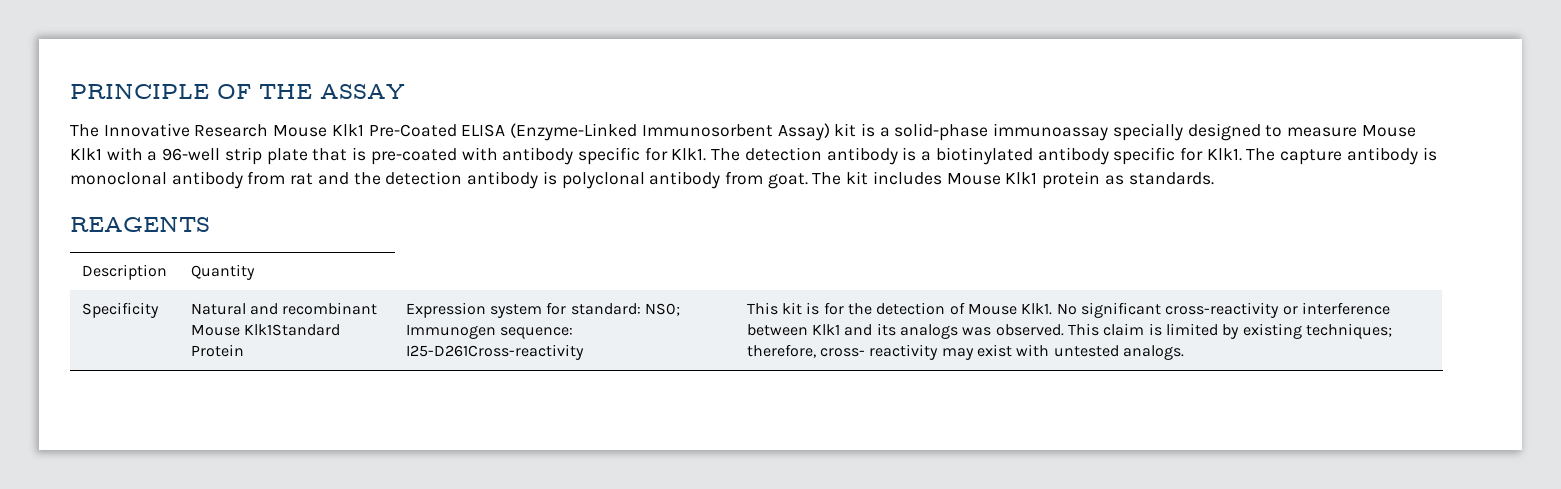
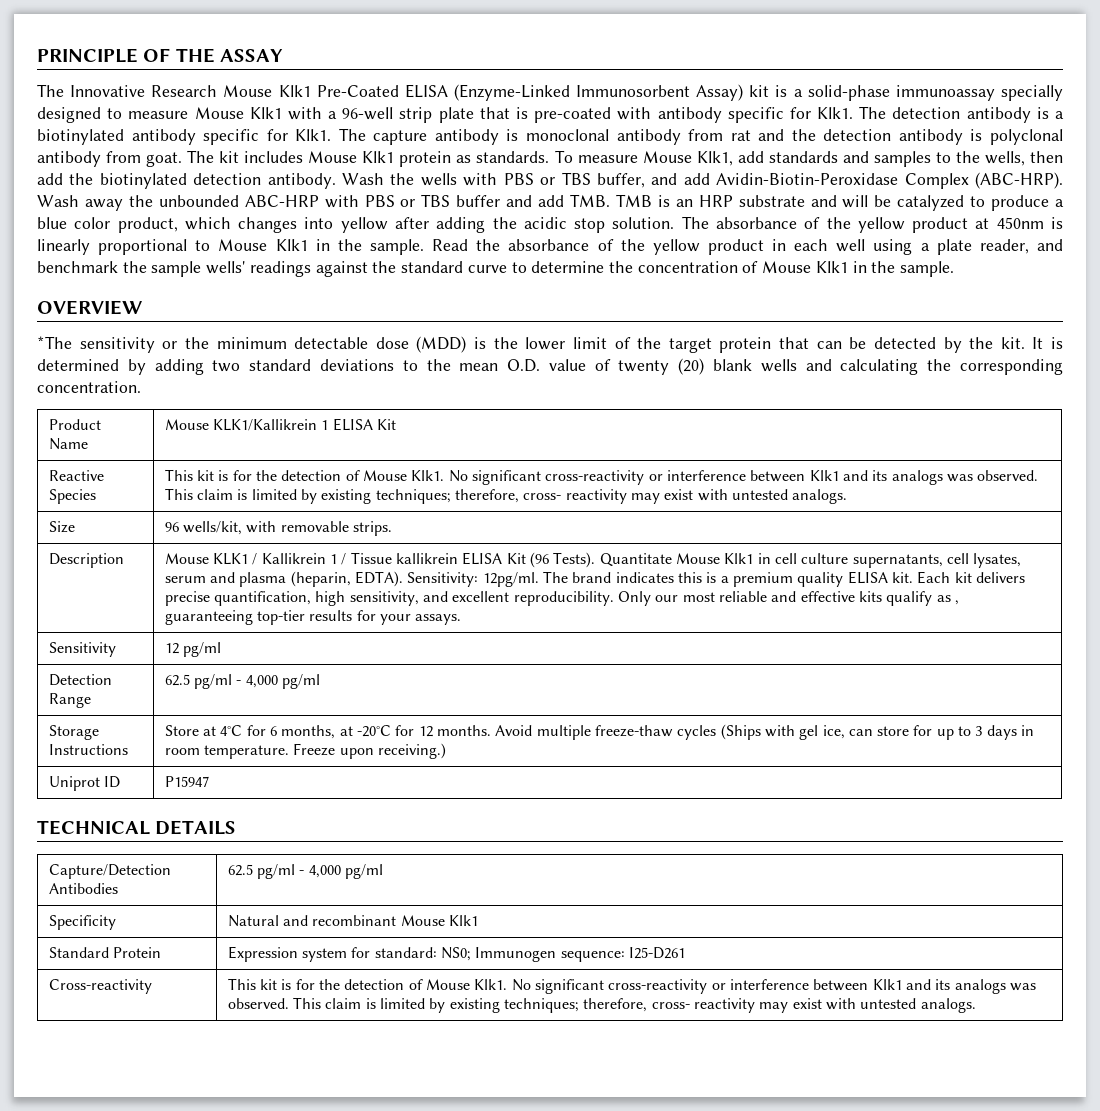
- The kit includes Mouse Klk1 protein as standards.
- REAGENTS
- Description | Quantity
- Specificity | Natural and recombinant Mouse Klk1Standard Protein | Expression system for standard: NS0; Immunogen sequence: I25-D261Cross-reactivity | This kit is for the detection of Mouse Klk1. No significant cross-reactivity or interference between Klk1 and its analogs was observed. This claim is limited by existing techniques; therefore, cross- reactivity may exist with untested analogs.
+ The kit includes Mouse Klk1 protein as standards. To measure Mouse Klk1, add standards and samples to the wells, then add the biotinylated detection antibody. Wash the wells with PBS or TBS buffer, and add Avidin-Biotin-Peroxidase Complex (ABC-HRP). Wash away the unbounded ABC-HRP with PBS or TBS buffer and add TMB. TMB is an HRP substrate and will be catalyzed to produce a blue color product, which changes into yellow after adding the acidic stop solution. The absorbance of the yellow product at 450nm is linearly proportional to Mouse Klk1 in the sample. Read the absorbance of the yellow product in each well using a plate reader, and benchmark the sample wells' readings against the standard curve to determine the concentration of Mouse Klk1 in the sample.
+ OVERVIEW
+ *The sensitivity or the minimum detectable dose (MDD) is the lower limit of the target protein that can be detected by the kit. It is determined by adding two standard deviations to the mean O.D. value of twenty (20) blank wells and calculating the corresponding concentration.
+ Product Name | Mouse KLK1/Kallikrein 1 ELISA Kit
+ Reactive Species | This kit is for the detection of Mouse Klk1. No significant cross-reactivity or interference between Klk1 and its analogs was observed. This claim is limited by existing techniques; therefore, cross- reactivity may exist with untested analogs.
+ Size | 96 wells/kit, with removable strips.
+ Description | Mouse KLK1 / Kallikrein 1 / Tissue kallikrein ELISA Kit (96 Tests). Quantitate Mouse Klk1 in cell culture supernatants, cell lysates, serum and plasma (heparin, EDTA). Sensitivity: 12pg/ml. The brand indicates this is a premium quality ELISA kit. Each kit delivers precise quantification, high sensitivity, and excellent reproducibility. Only our most reliable and effective kits qualify as , guaranteeing top-tier results for your assays.
+ Sensitivity | 12 pg/ml
+ Detection Range | 62.5 pg/ml - 4,000 pg/ml
+ Storage Instructions | Store at 4°C for 6 months, at -20°C for 12 months. Avoid multiple freeze-thaw cycles (Ships with gel ice, can store for up to 3 days in room temperature. Freeze upon receiving.)
+ Uniprot ID | P15947
+ TECHNICAL DETAILS
+ Capture/Detection Antibodies | 62.5 pg/ml - 4,000 pg/ml
+ Specificity | Natural and recombinant Mouse Klk1
+ Standard Protein | Expression system for standard: NS0; Immunogen sequence: I25-D261
+ Cross-reactivity | This kit is for the detection of Mouse Klk1. No significant cross-reactivity or interference between Klk1 and its analogs was observed. This claim is limited by existing techniques; therefore, cross- reactivity may exist with untested analogs.

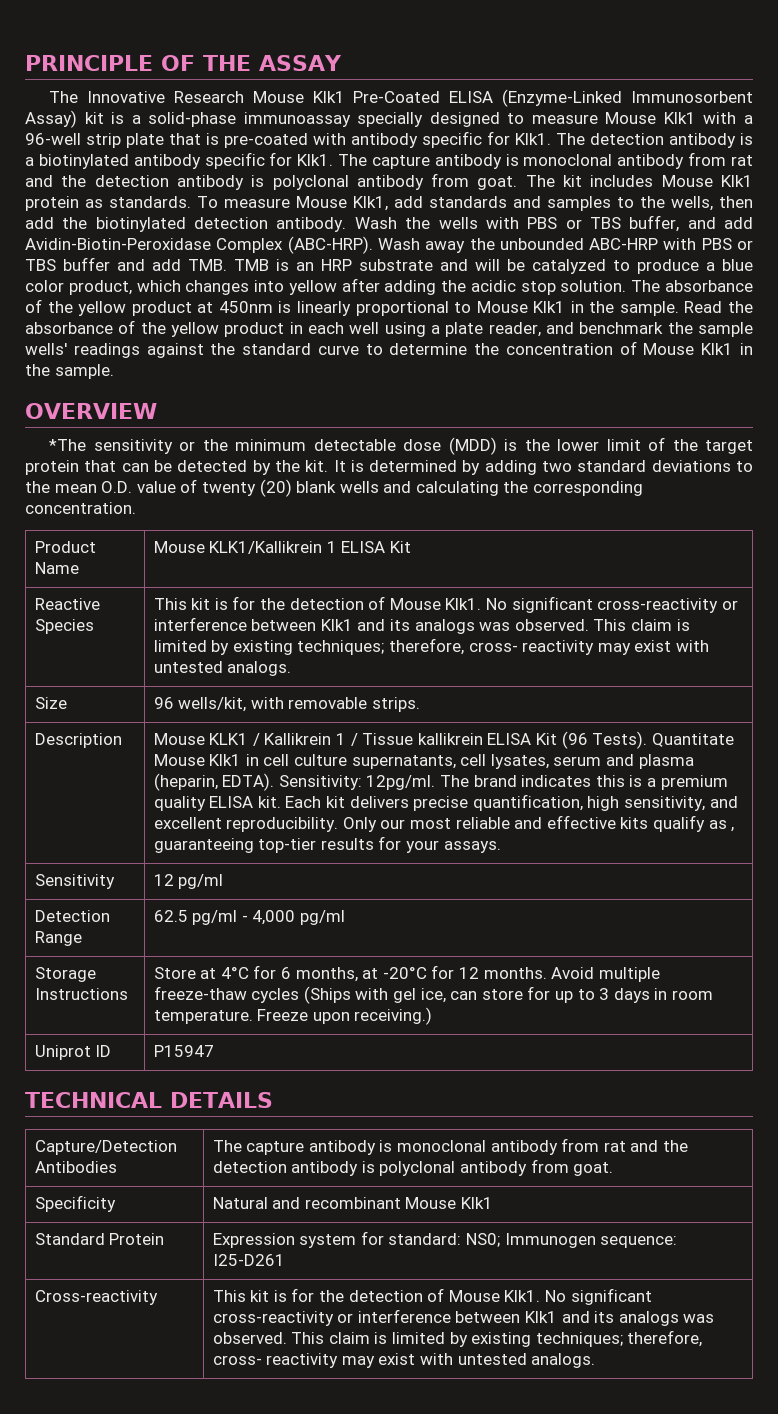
- Capture/Detection Antibodies | 62.5 pg/ml - 4,000 pg/ml
+ Capture/Detection Antibodies | The capture antibody is monoclonal antibody from rat and the detection antibody is polyclonal antibody from goat.

